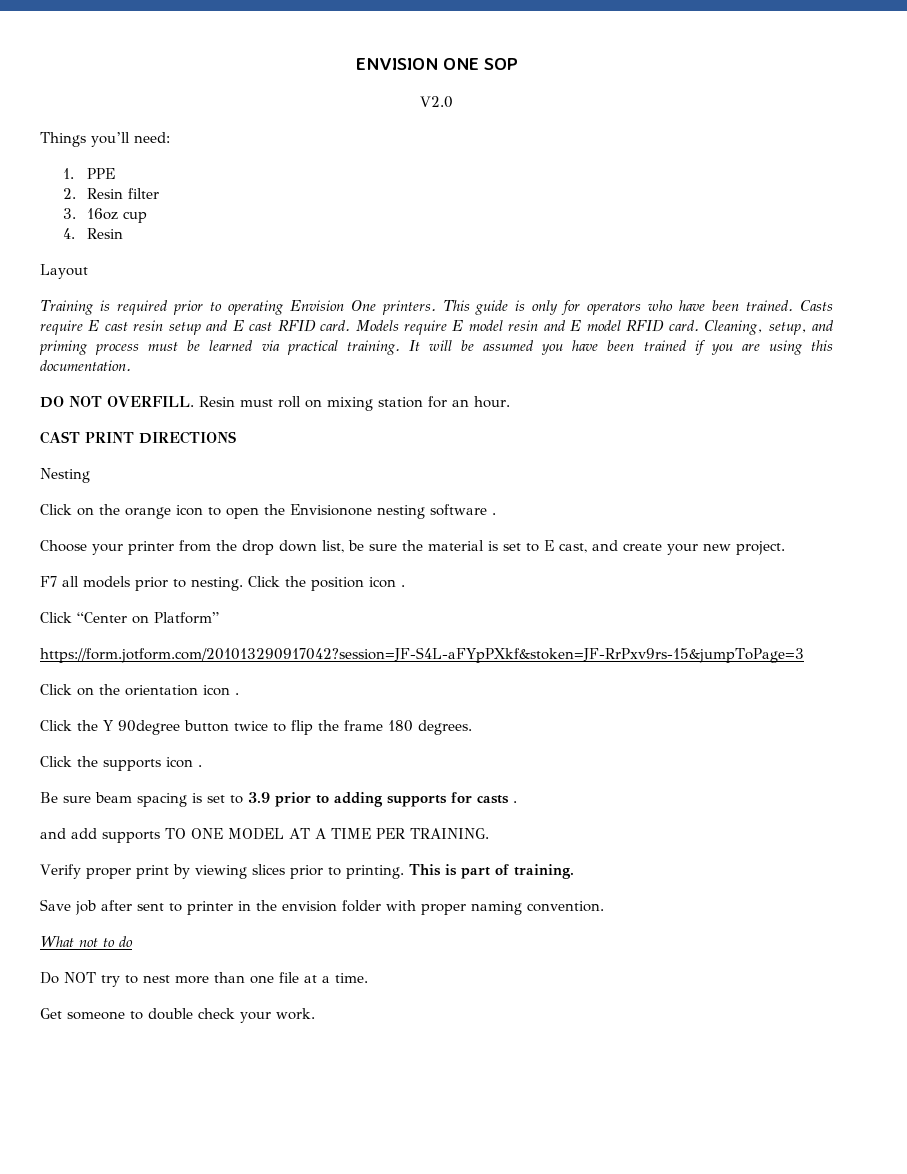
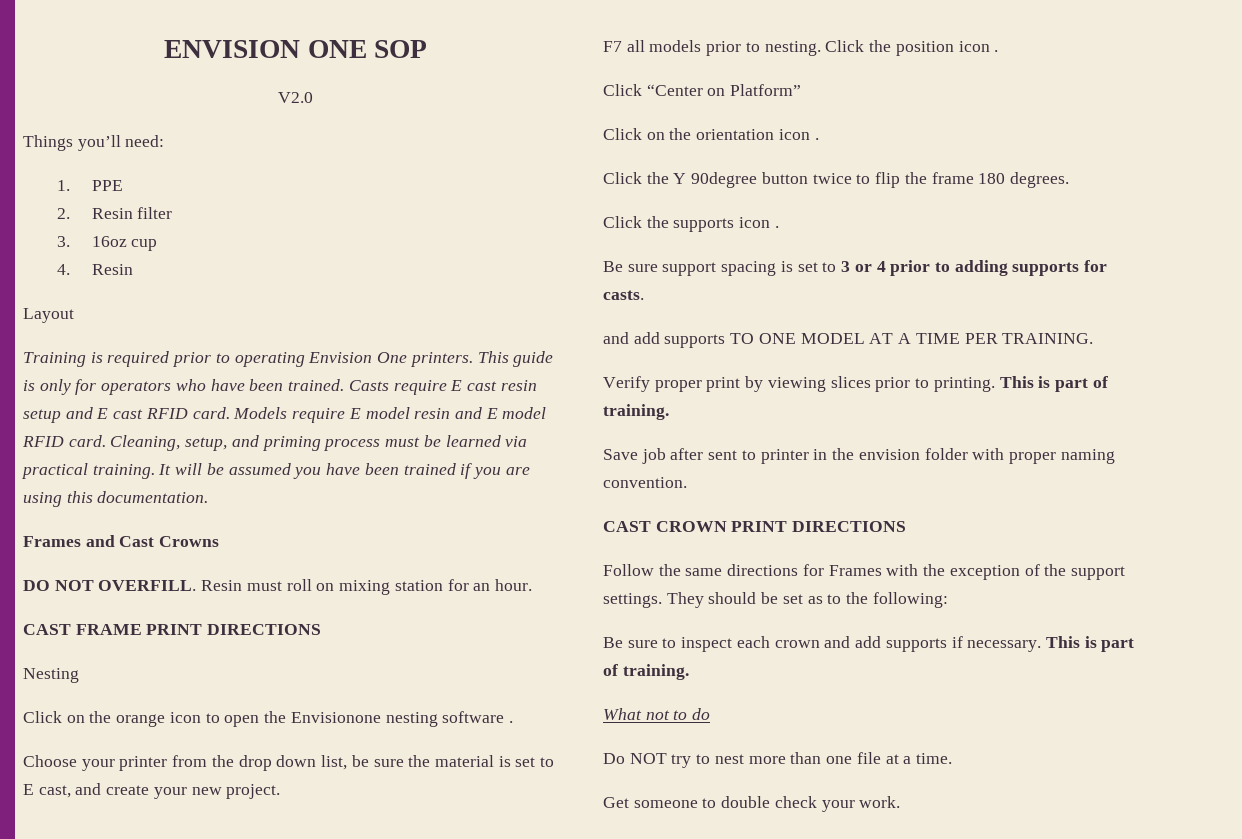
+ Frames and Cast Crowns
- CAST PRINT DIRECTIONS
+ CAST FRAME PRINT DIRECTIONS
- https://form.jotform.com/201013290917042?session=JF-S4L-aFYpPXkf&stoken=JF-RrPxv9rs-15&jumpToPage=3
- Be sure beam spacing is set to 3.9 prior to adding supports for casts .
+ Be sure support spacing is set to 3 or 4 prior to adding supports for casts.
+ CAST CROWN PRINT DIRECTIONS
+ Follow the same directions for Frames with the exception of the support settings. They should be set as to the following:
+ Be sure to inspect each crown and add supports if necessary. This is part of training.

